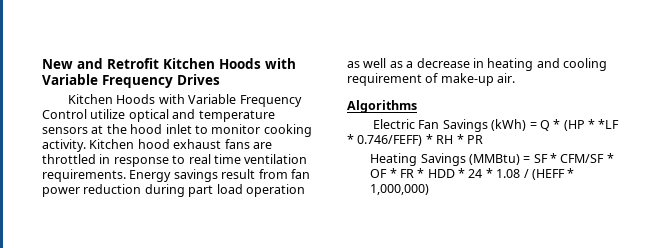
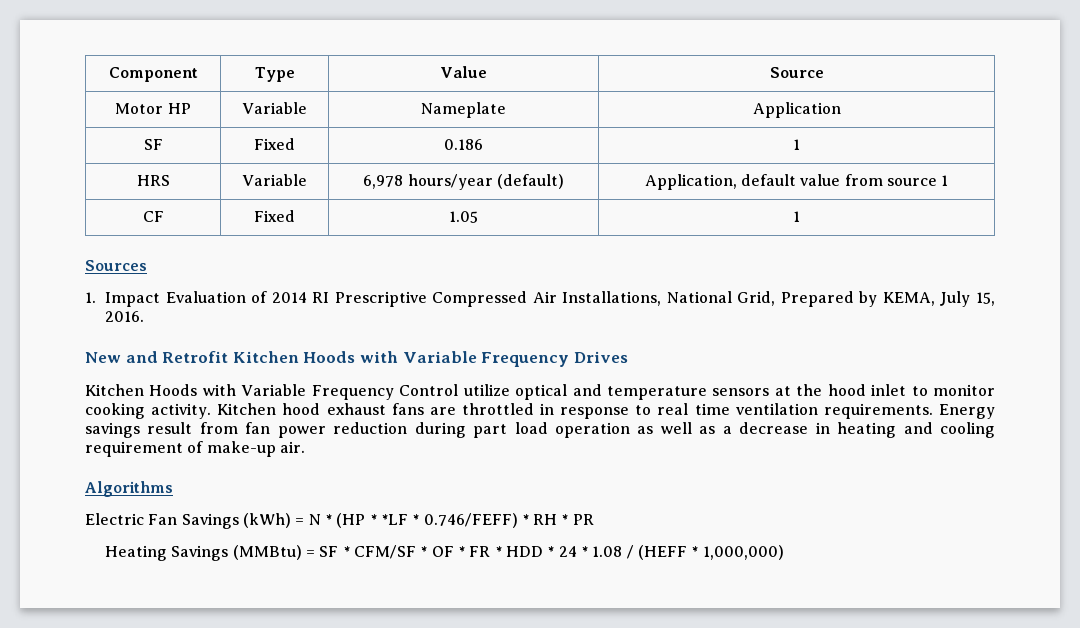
+ Component | Type | Value | Source
+ Motor HP | Variable | Nameplate | Application
+ SF | Fixed | 0.186 | 1
+ HRS | Variable | 6,978 hours/year (default) | Application, default value from source 1
+ CF | Fixed | 1.05 | 1
+ Sources
+ 1. Impact Evaluation of 2014 RI Prescriptive Compressed Air Installations, National Grid, Prepared by KEMA, July 15, 2016.
- Electric Fan Savings (kWh) = Q * (HP * *LF * 0.746/FEFF) * RH * PR
+ Electric Fan Savings (kWh) = N * (HP * *LF * 0.746/FEFF) * RH * PR

